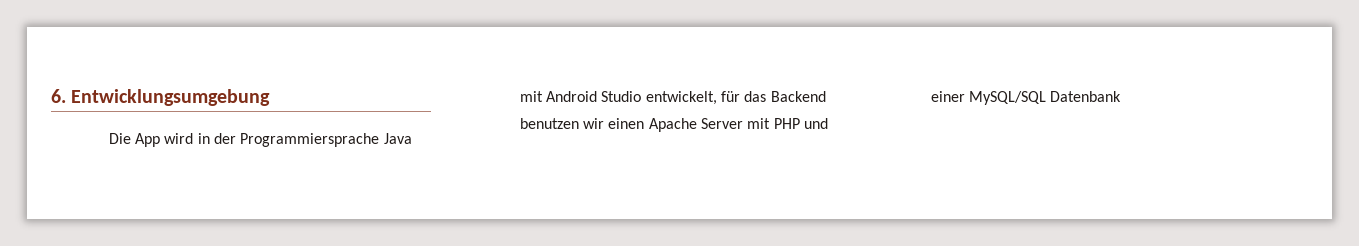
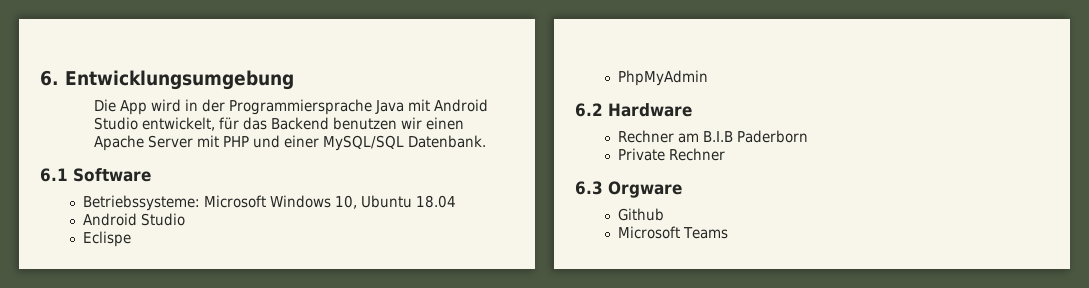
- Die App wird in der Programmiersprache Java mit Android Studio entwickelt, für das Backend benutzen wir einen Apache Server mit PHP und einer MySQL/SQL Datenbank
+ Die App wird in der Programmiersprache Java mit Android Studio entwickelt, für das Backend benutzen wir einen Apache Server mit PHP und einer MySQL/SQL Datenbank.
+ 6.1 Software
+ Betriebssysteme: Microsoft Windows 10, Ubuntu 18.04
+ Android Studio
+ Eclispe
+ PhpMyAdmin
+ 6.2 Hardware
+ Rechner am B.I.B Paderborn
+ Private Rechner
+ 6.3 Orgware
+ Github
+ Microsoft Teams

